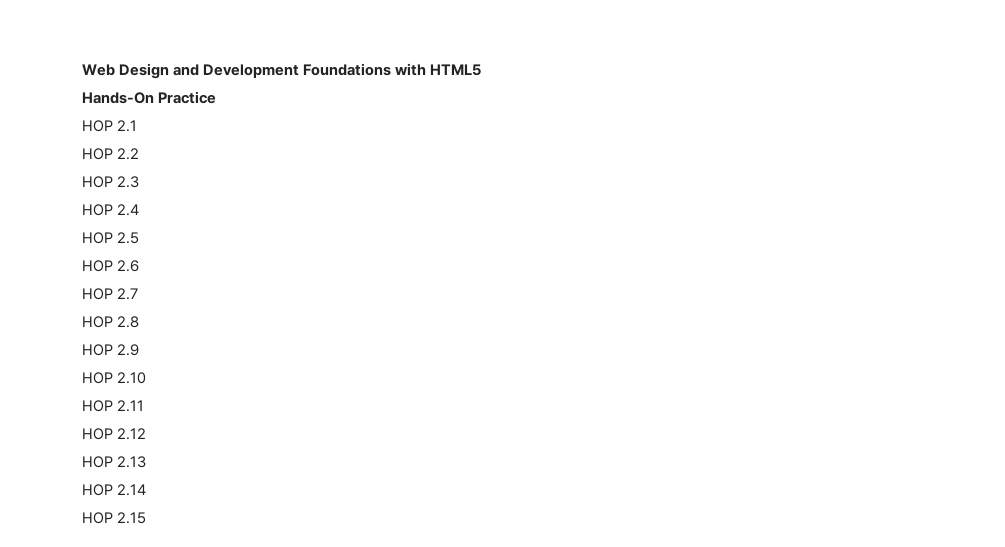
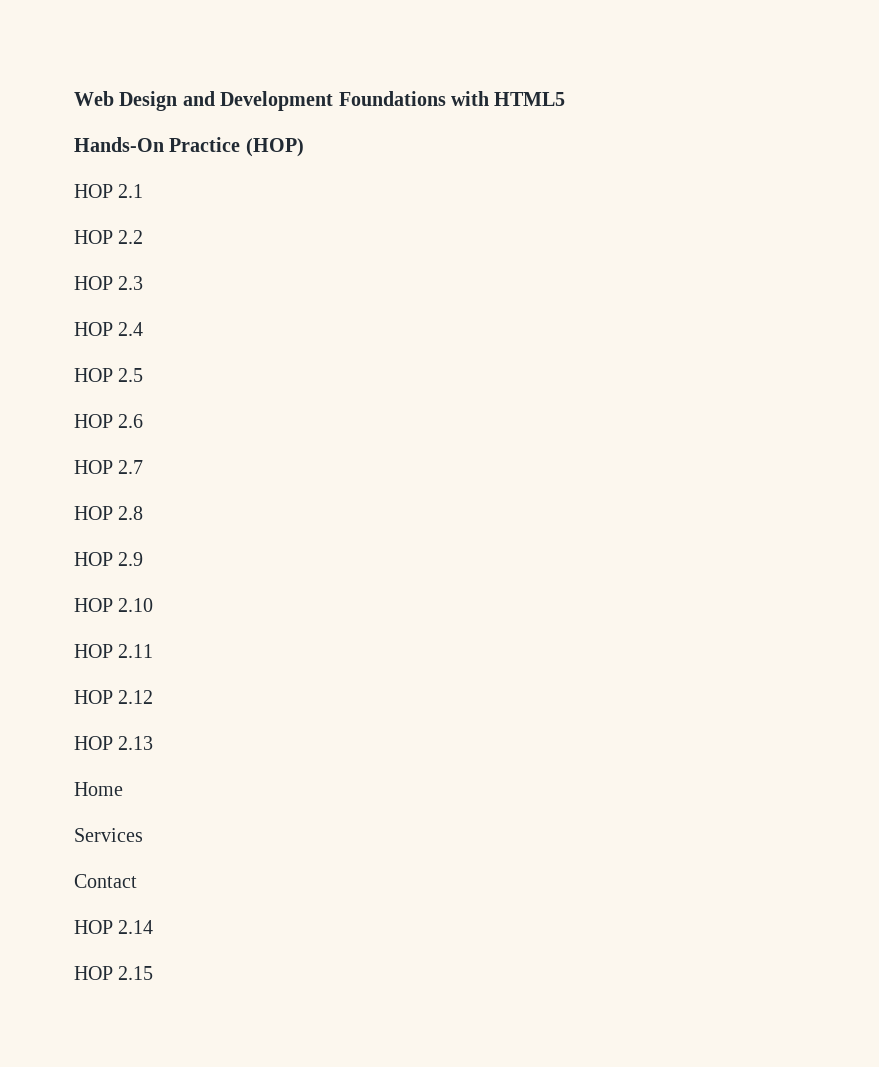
- Hands-On Practice
+ Hands-On Practice (HOP)
+ Home
+ Services
+ Contact

